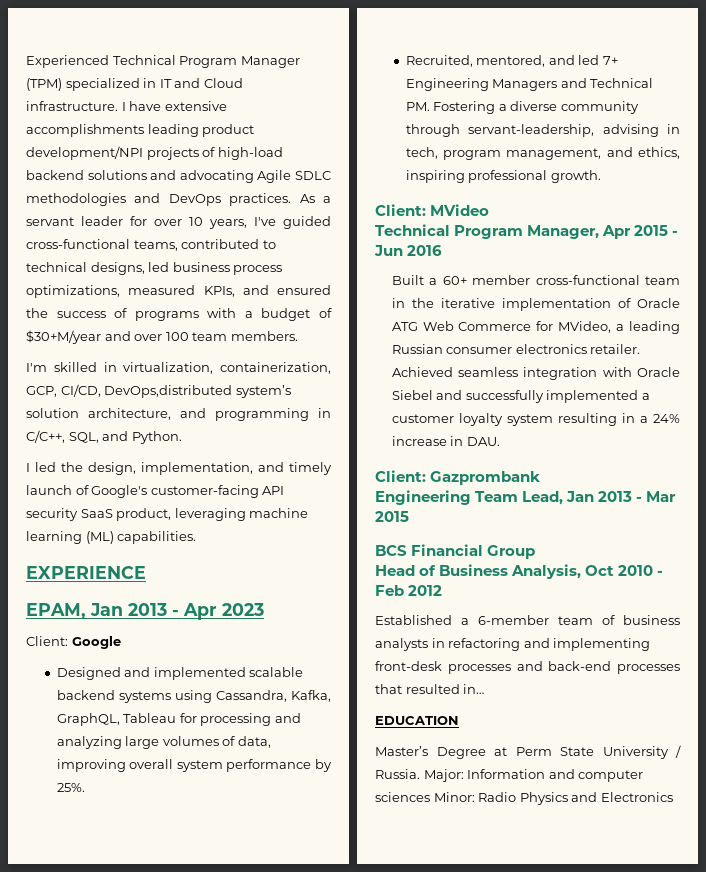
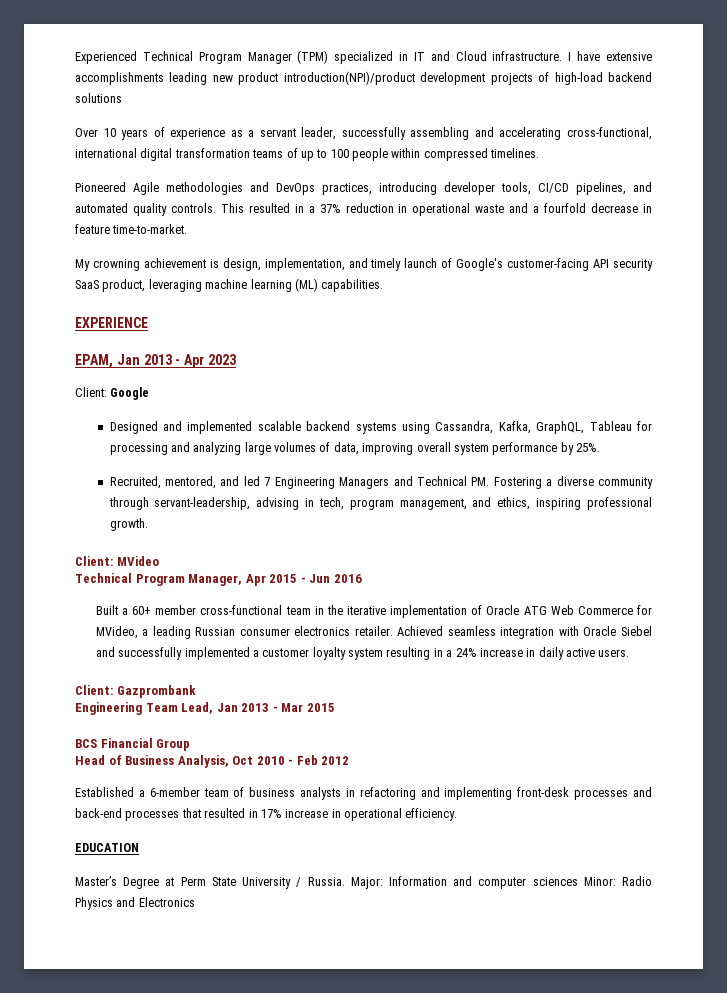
- I have extensive accomplishments leading product development/NPI projects of high-load backend solutions and advocating Agile SDLC methodologies and DevOps practices. As a servant leader for over 10 years, I've guided cross-functional teams, contributed to technical designs, led business process optimizations, measured KPIs, and ensured the success of programs with a budget of $30+M/year and over 100 team members.
- I'm skilled in virtualization, containerization, GCP, CI/CD, DevOps,distributed system’s solution architecture, and programming in C/C++, SQL, and Python.
- I led the design, implementation, and timely launch of Google's customer-facing API security SaaS product, leveraging machine learning (ML) capabilities.
+ I have extensive accomplishments leading new product introduction(NPI)/product development projects of high-load backend solutions
+ Over 10 years of experience as a servant leader, successfully assembling and accelerating cross-functional, international digital transformation teams of up to 100 people within compressed timelines.
+ Pioneered Agile methodologies and DevOps practices, introducing developer tools, CI/CD pipelines, and automated quality controls. This resulted in a 37% reduction in operational waste and a fourfold decrease in feature time-to-market.
+ My crowning achievement is design, implementation, and timely launch of Google's customer-facing API security SaaS product, leveraging machine learning (ML) capabilities.
- Recruited, mentored, and led 7+ Engineering Managers and Technical PM. Fostering a diverse community through servant-leadership, advising in tech, program management, and ethics, inspiring professional growth.
+ Recruited, mentored, and led 7 Engineering Managers and Technical PM. Fostering a diverse community through servant-leadership, advising in tech, program management, and ethics, inspiring professional growth.
- Achieved seamless integration with Oracle Siebel and successfully implemented a customer loyalty system resulting in a 24% increase in DAU.
+ Achieved seamless integration with Oracle Siebel and successfully implemented a customer loyalty system resulting in a 24% increase in daily active users.
- Established a 6-member team of business analysts in refactoring and implementing front-desk processes and back-end processes that resulted in…
+ Established a 6-member team of business analysts in refactoring and implementing front-desk processes and back-end processes that resulted in 17% increase in operational efficiency.

